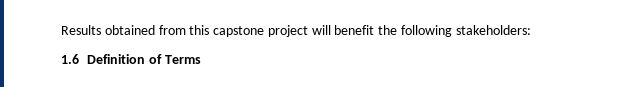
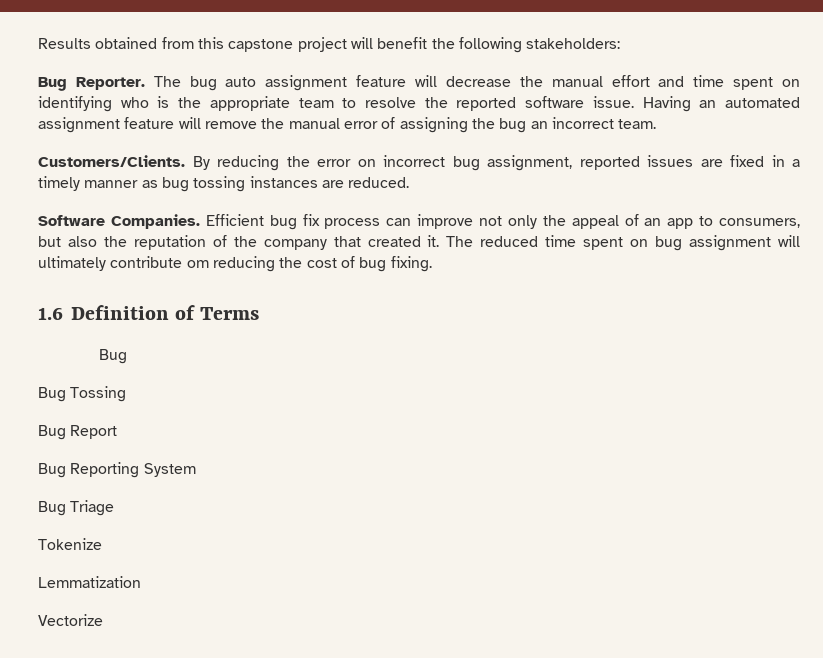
+ Bug Reporter. The bug auto assignment feature will decrease the manual effort and time spent on identifying who is the appropriate team to resolve the reported software issue. Having an automated assignment feature will remove the manual error of assigning the bug an incorrect team.
+ Customers/Clients. By reducing the error on incorrect bug assignment, reported issues are fixed in a timely manner as bug tossing instances are reduced.
+ Software Companies. Efficient bug fix process can improve not only the appeal of an app to consumers, but also the reputation of the company that created it. The reduced time spent on bug assignment will ultimately contribute om reducing the cost of bug fixing.
  1.6 Definition of Terms
+ Bug
+ Bug Tossing
+ Bug Report
+ Bug Reporting System
+ Bug Triage
+ Tokenize
+ Lemmatization
+ Vectorize

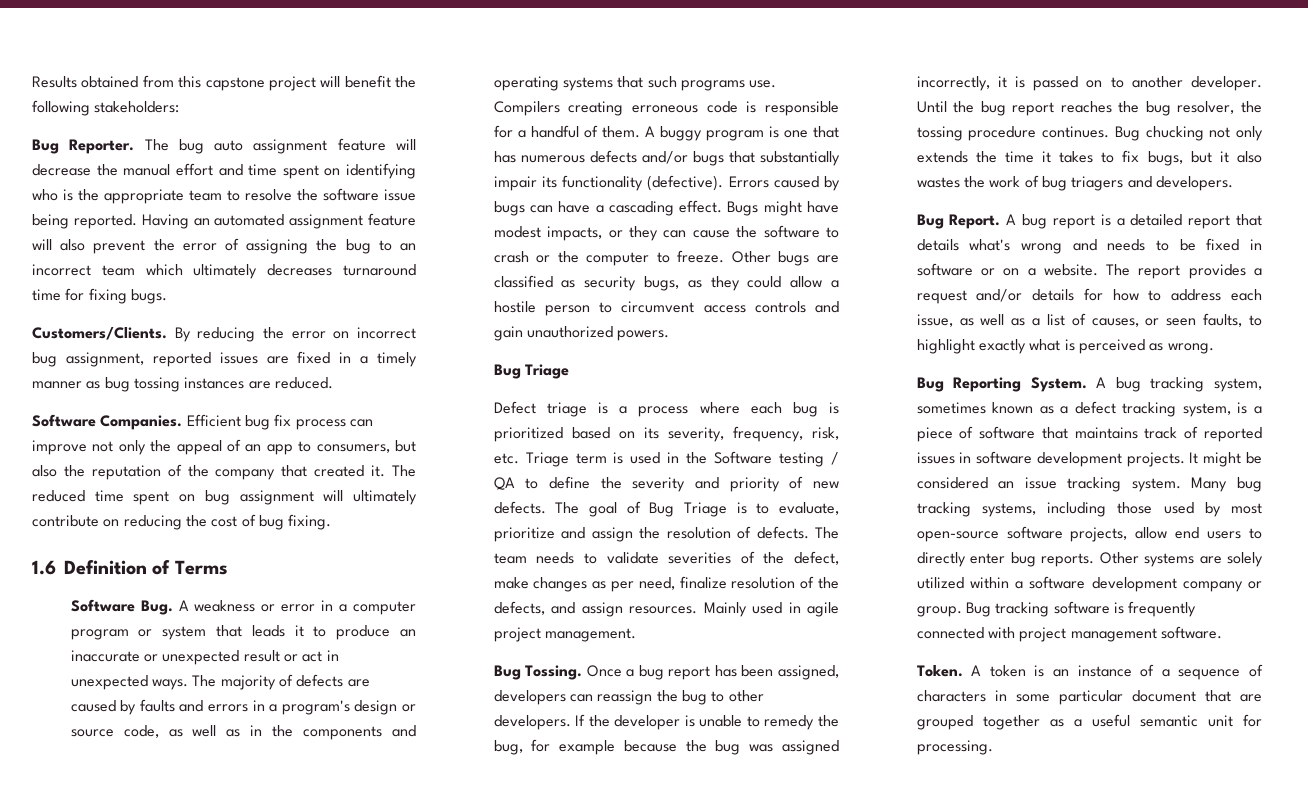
- The bug auto assignment feature will decrease the manual effort and time spent on identifying who is the appropriate team to resolve the reported software issue.
+ The bug auto assignment feature will decrease the manual effort and time spent on identifying who is the appropriate team to resolve the software issue being reported.
- Having an automated assignment feature will remove the manual error of assigning the bug an incorrect team.
+ Having an automated assignment feature will also prevent the error of assigning the bug to an incorrect team which ultimately decreases turnaround time for fixing bugs.
- The reduced time spent on bug assignment will ultimately contribute om reducing the cost of bug fixing.
+ The reduced time spent on bug assignment will ultimately contribute on reducing the cost of bug fixing.
  1.6 Definition of Terms
- Bug
- Bug Tossing
- Bug Report
- Bug Reporting System
+ Software Bug. A weakness or error in a computer program or system that leads it to produce an inaccurate or unexpected result or act in unexpected ways. The majority of defects are caused by faults and errors in a program's design or source code, as well as in the components and operating systems that such programs use. Compilers creating erroneous code is responsible for a handful of them. A buggy program is one that has numerous defects and/or bugs that substantially impair its functionality (defective). Errors caused by bugs can have a cascading effect. Bugs might have modest impacts, or they can cause the software to crash or the computer to freeze. Other bugs are classified as security bugs, as they could allow a hostile person to circumvent access controls and gain unauthorized powers.
  Bug Triage
- Tokenize
- Lemmatization
- Vectorize
+ Defect triage is a process where each bug is prioritized based on its severity, frequency, risk, etc. Triage term is used in the Software testing / QA to define the severity and priority of new defects. The goal of Bug Triage is to evaluate, prioritize and assign the resolution of defects. The team needs to validate severities of the defect, make changes as per need, finalize resolution of the defects, and assign resources. Mainly used in agile project management.
+ Bug Tossing. Once a bug report has been assigned, developers can reassign the bug to other developers. If the developer is unable to remedy the bug, for example because the bug was assigned incorrectly, it is passed on to another developer. Until the bug report reaches the bug resolver, the tossing procedure continues. Bug chucking not only extends the time it takes to fix bugs, but it also wastes the work of bug triagers and developers.
+ Bug Report. A bug report is a detailed report that details what's wrong and needs to be fixed in software or on a website. The report provides a request and/or details for how to address each issue, as well as a list of causes, or seen faults, to highlight exactly what is perceived as wrong.
+ Bug Reporting System. A bug tracking system, sometimes known as a defect tracking system, is a piece of software that maintains track of reported issues in software development projects. It might be considered an issue tracking system. Many bug tracking systems, including those used by most open-source software projects, allow end users to directly enter bug reports. Other systems are solely utilized within a software development company or group. Bug tracking software is frequently connected with project management software.
+ Token. A token is an instance of a sequence of characters in some particular document that are grouped together as a useful semantic unit for processing.

